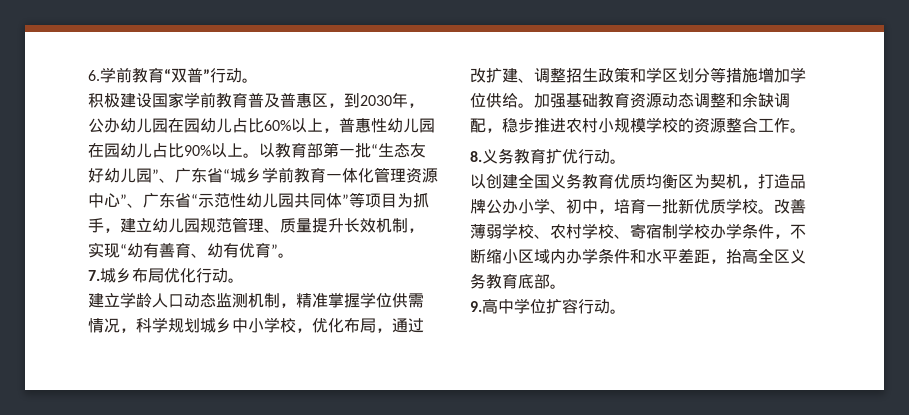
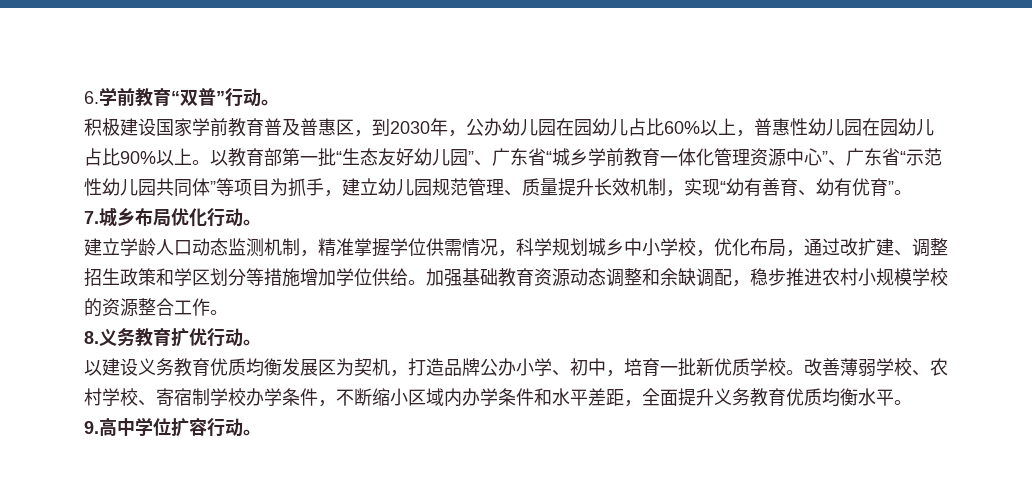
- 以创建全国义务教育优质均衡区为契机，打造品牌公办小学、初中，培育一批新优质学校。
+ 以建设义务教育优质均衡发展区为契机，打造品牌公办小学、初中，培育一批新优质学校。
- 改善薄弱学校、农村学校、寄宿制学校办学条件，不断缩小区域内办学条件和水平差距，抬高全区义务教育底部。
+ 改善薄弱学校、农村学校、寄宿制学校办学条件，不断缩小区域内办学条件和水平差距，全面提升义务教育优质均衡水平。

